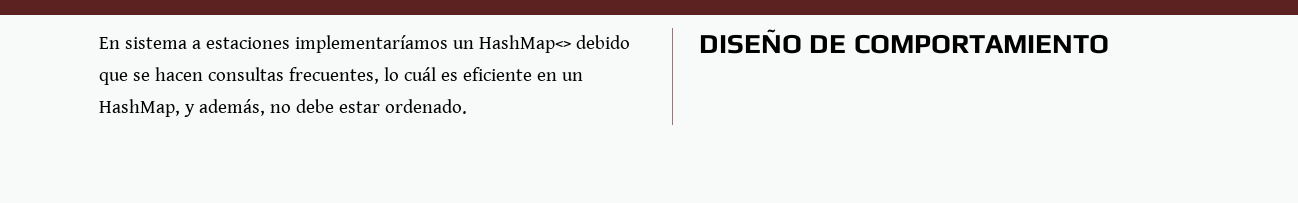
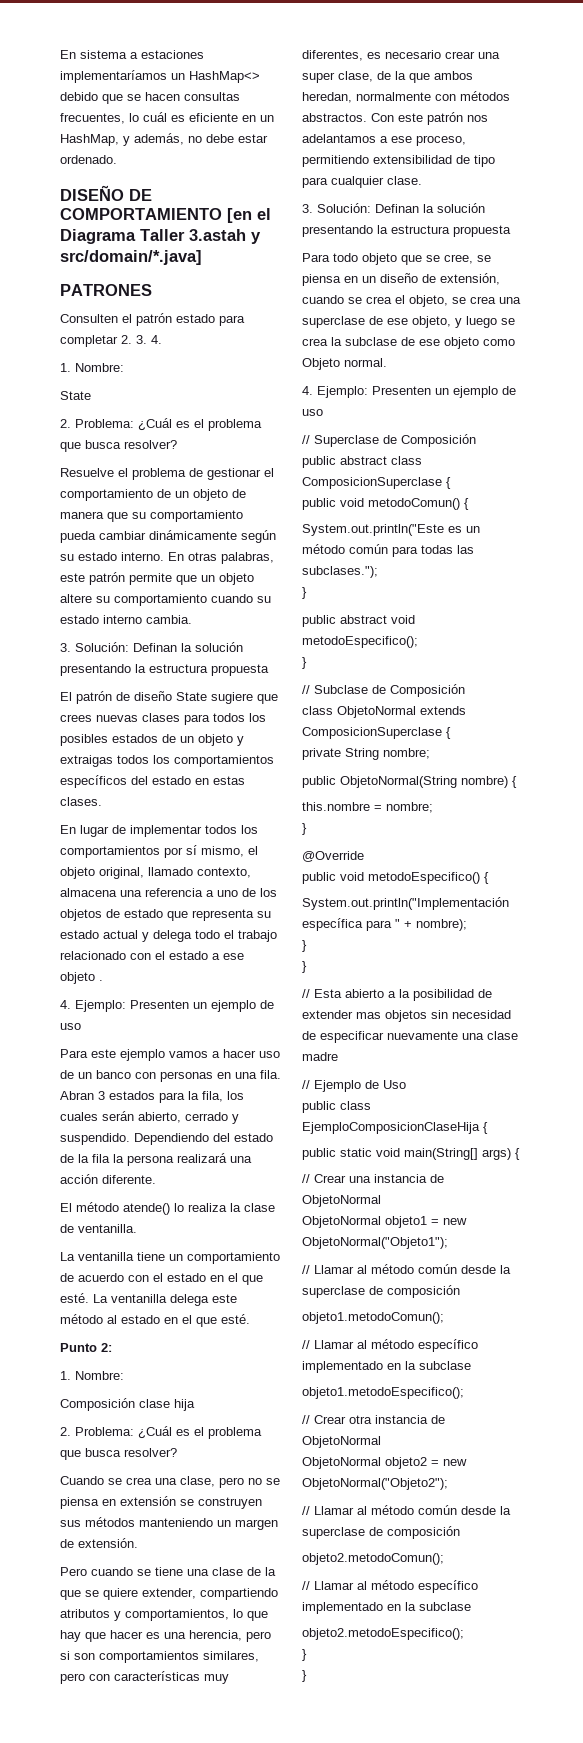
- DISEÑO DE COMPORTAMIENTO
+ DISEÑO DE COMPORTAMIENTO [en el Diagrama Taller 3.astah y src/domain/*.java]
+ PATRONES
+ Consulten el patrón estado para completar 2. 3. 4.
+ 1. Nombre:
+ State
+ 2. Problema: ¿Cuál es el problema que busca resolver?
+ Resuelve el problema de gestionar el comportamiento de un objeto de manera que su comportamiento pueda cambiar dinámicamente según su estado interno. En otras palabras, este patrón permite que un objeto altere su comportamiento cuando su estado interno cambia.
+ 3. Solución: Definan la solución presentando la estructura propuesta
+ El patrón de diseño State sugiere que crees nuevas clases para todos los posibles estados de un objeto y extraigas todos los comportamientos específicos del estado en estas clases.
+ En lugar de implementar todos los comportamientos por sí mismo, el objeto original, llamado contexto, almacena una referencia a uno de los objetos de estado que representa su estado actual y delega todo el trabajo relacionado con el estado a ese objeto .
+ 4. Ejemplo: Presenten un ejemplo de uso
+ Para este ejemplo vamos a hacer uso de un banco con personas en una fila. Abran 3 estados para la fila, los cuales serán abierto, cerrado y suspendido. Dependiendo del estado de la fila la persona realizará una acción diferente.
+ El método atende() lo realiza la clase de ventanilla.
+ La ventanilla tiene un comportamiento de acuerdo con el estado en el que esté. La ventanilla delega este método al estado en el que esté.
+ Punto 2:
+ 1. Nombre:
+ Composición clase hija
+ 2. Problema: ¿Cuál es el problema que busca resolver?
+ Cuando se crea una clase, pero no se piensa en extensión se construyen sus métodos manteniendo un margen de extensión.
+ Pero cuando se tiene una clase de la que se quiere extender, compartiendo atributos y comportamientos, lo que hay que hacer es una herencia, pero si son comportamientos similares, pero con características muy diferentes, es necesario crear una super clase, de la que ambos heredan, normalmente con métodos abstractos. Con este patrón nos adelantamos a ese proceso, permitiendo extensibilidad de tipo para cualquier clase.
+ 3. Solución: Definan la solución presentando la estructura propuesta
+ Para todo objeto que se cree, se piensa en un diseño de extensión, cuando se crea el objeto, se crea una superclase de ese objeto, y luego se crea la subclase de ese objeto como Objeto normal.
+ 4. Ejemplo: Presenten un ejemplo de uso
+ // Superclase de Composición
+ public abstract class ComposicionSuperclase {
+ public void metodoComun() {
+ System.out.println("Este es un método común para todas las subclases.");
+ }
+ public abstract void metodoEspecifico();
+ }
+ // Subclase de Composición
+ class ObjetoNormal extends ComposicionSuperclase {
+ private String nombre;
+ public ObjetoNormal(String nombre) {
+ this.nombre = nombre;
+ }
+ @Override
+ public void metodoEspecifico() {
+ System.out.println("Implementación específica para " + nombre);
+ }
+ }
+ // Esta abierto a la posibilidad de extender mas objetos sin necesidad de especificar nuevamente una clase madre
+ // Ejemplo de Uso
+ public class EjemploComposicionClaseHija {
+ public static void main(String[] args) {
+ // Crear una instancia de ObjetoNormal
+ ObjetoNormal objeto1 = new ObjetoNormal("Objeto1");
+ // Llamar al método común desde la superclase de composición
+ objeto1.metodoComun();
+ // Llamar al método específico implementado en la subclase
+ objeto1.metodoEspecifico();
+ // Crear otra instancia de ObjetoNormal
+ ObjetoNormal objeto2 = new ObjetoNormal("Objeto2");
+ // Llamar al método común desde la superclase de composición
+ objeto2.metodoComun();
+ // Llamar al método específico implementado en la subclase
+ objeto2.metodoEspecifico();
+ }
+ }

